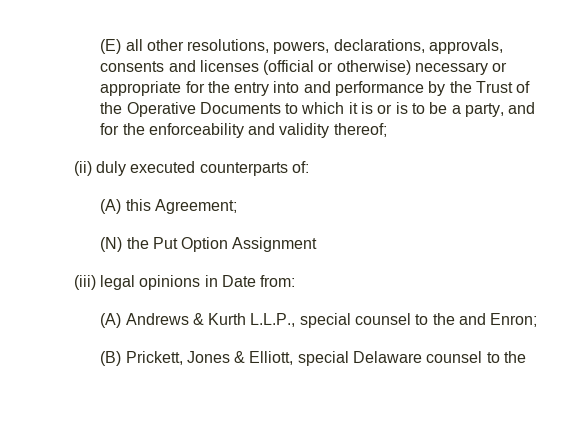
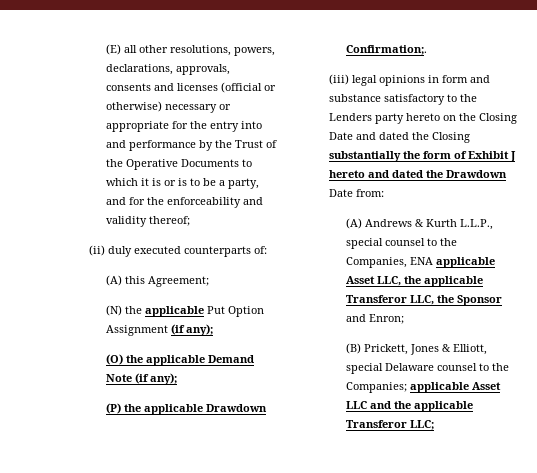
- (N) the Put Option Assignment
- (iii) legal opinions in Date from:
+ (N) the applicable Put Option Assignment (if any);
+ (O) the applicable Demand Note (if any);
+ (P) the applicable Drawdown Confirmation;.
+ (iii) legal opinions in form and substance satisfactory to the Lenders party hereto on the Closing Date and dated the Closing substantially the form of Exhibit J hereto and dated the Drawdown Date from:
- (A) Andrews & Kurth L.L.P., special counsel to the and Enron;
+ (A) Andrews & Kurth L.L.P., special counsel to the Companies, ENA applicable Asset LLC, the applicable Transferor LLC, the Sponsor and Enron;
- (B) Prickett, Jones & Elliott, special Delaware counsel to the
+ (B) Prickett, Jones & Elliott, special Delaware counsel to the Companies; applicable Asset LLC and the applicable Transferor LLC;

